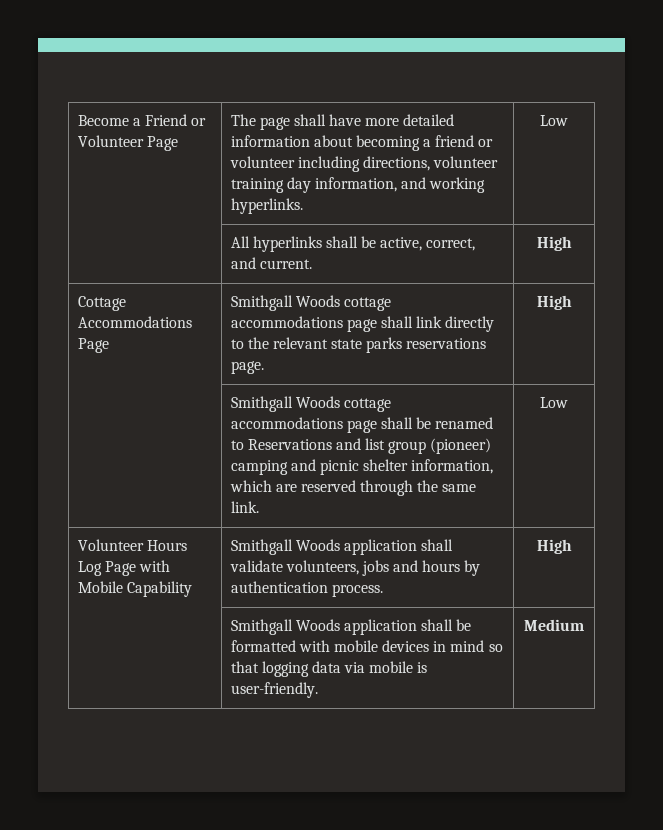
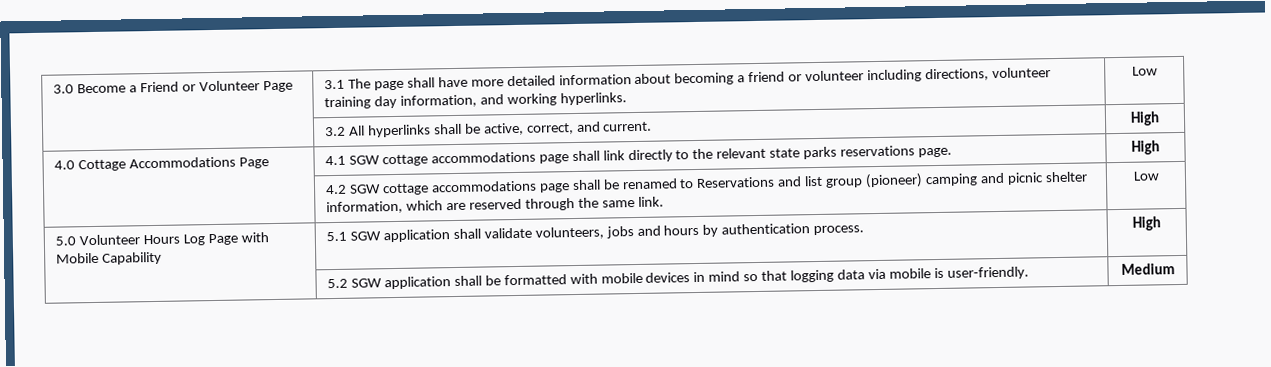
- Become a Friend or Volunteer Page | The page shall have more detailed information about becoming a friend or volunteer including directions, volunteer training day information, and working hyperlinks. | Low
+ 3.0 Become a Friend or Volunteer Page | 3.1 The page shall have more detailed information about becoming a friend or volunteer including directions, volunteer training day information, and working hyperlinks. | Low
- | All hyperlinks shall be active, correct, and current. | High
+ | 3.2 All hyperlinks shall be active, correct, and current. | High
- Cottage Accommodations Page | Smithgall Woods cottage accommodations page shall link directly to the relevant state parks reservations page. | High
+ 4.0 Cottage Accommodations Page | 4.1 SGW cottage accommodations page shall link directly to the relevant state parks reservations page. | High
- | Smithgall Woods cottage accommodations page shall be renamed to Reservations and list group (pioneer) camping and picnic shelter information, which are reserved through the same link. | Low
+ | 4.2 SGW cottage accommodations page shall be renamed to Reservations and list group (pioneer) camping and picnic shelter information, which are reserved through the same link. | Low
- Volunteer Hours Log Page with Mobile Capability | Smithgall Woods application shall validate volunteers, jobs and hours by authentication process. | High
+ 5.0 Volunteer Hours Log Page with Mobile Capability | 5.1 SGW application shall validate volunteers, jobs and hours by authentication process. | High
- | Smithgall Woods application shall be formatted with mobile devices in mind so that logging data via mobile is user-friendly. | Medium
+ | 5.2 SGW application shall be formatted with mobile devices in mind so that logging data via mobile is user-friendly. | Medium

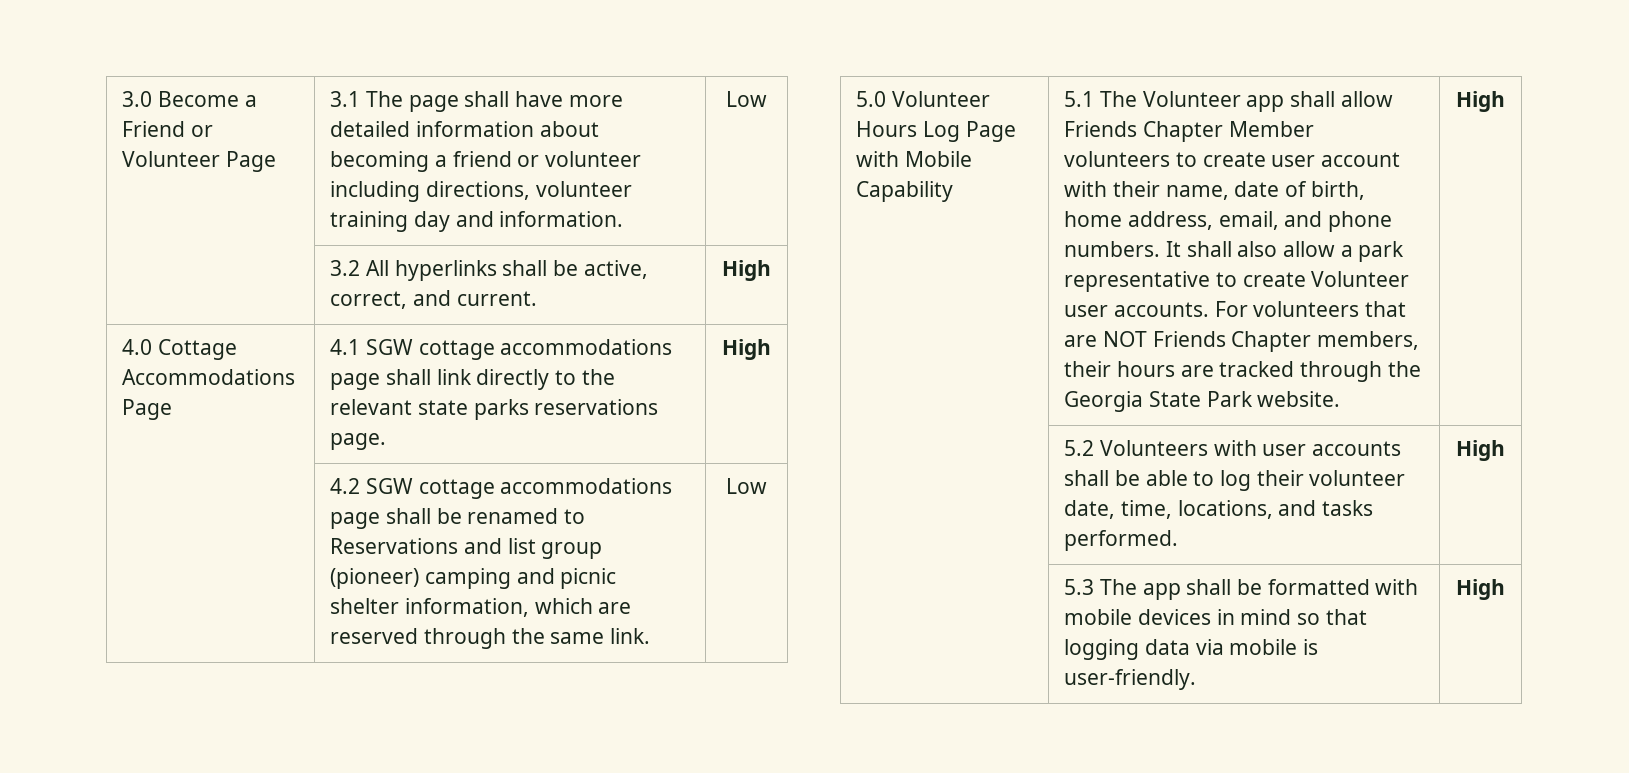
- 3.0 Become a Friend or Volunteer Page | 3.1 The page shall have more detailed information about becoming a friend or volunteer including directions, volunteer training day information, and working hyperlinks. | Low
+ 3.0 Become a Friend or Volunteer Page | 3.1 The page shall have more detailed information about becoming a friend or volunteer including directions, volunteer training day and information. | Low
- 5.1 SGW application shall validate volunteers, jobs and hours by authentication process. | High
- | 5.2 SGW application shall be formatted with mobile devices in mind so that logging data via mobile is user-friendly. | Medium
+ 5.1 The Volunteer app shall allow Friends Chapter Member volunteers to create user account with their name, date of birth, home address, email, and phone numbers. It shall also allow a park representative to create Volunteer user accounts. For volunteers that are NOT Friends Chapter members, their hours are tracked through the Georgia State Park website. | High
+ | 5.2 Volunteers with user accounts shall be able to log their volunteer date, time, locations, and tasks performed. | High
+ | 5.3 The app shall be formatted with mobile devices in mind so that logging data via mobile is user-friendly. | High

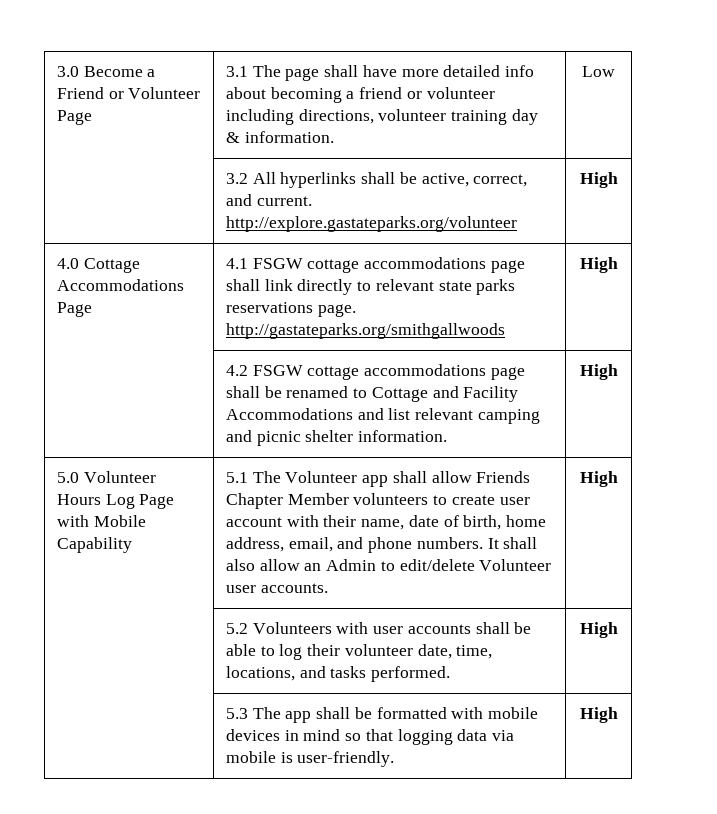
- 3.0 Become a Friend or Volunteer Page | 3.1 The page shall have more detailed information about becoming a friend or volunteer including directions, volunteer training day and information. | Low
+ 3.0 Become a Friend or Volunteer Page | 3.1 The page shall have more detailed info about becoming a friend or volunteer including directions, volunteer training day & information. | Low
- | 3.2 All hyperlinks shall be active, correct, and current. | High
+ | 3.2 All hyperlinks shall be active, correct, and current. http://explore.gastateparks.org/volunteer | High
- 4.0 Cottage Accommodations Page | 4.1 SGW cottage accommodations page shall link directly to the relevant state parks reservations page. | High
+ 4.0 Cottage Accommodations Page | 4.1 FSGW cottage accommodations page shall link directly to relevant state parks reservations page. http://gastateparks.org/smithgallwoods | High
- | 4.2 SGW cottage accommodations page shall be renamed to Reservations and list group (pioneer) camping and picnic shelter information, which are reserved through the same link. | Low
+ | 4.2 FSGW cottage accommodations page shall be renamed to Cottage and Facility Accommodations and list relevant camping and picnic shelter information. | High
- It shall also allow a park representative to create Volunteer user accounts. For volunteers that are NOT Friends Chapter members, their hours are tracked through the Georgia State Park website.
+ It shall also allow an Admin to edit/delete Volunteer user accounts.

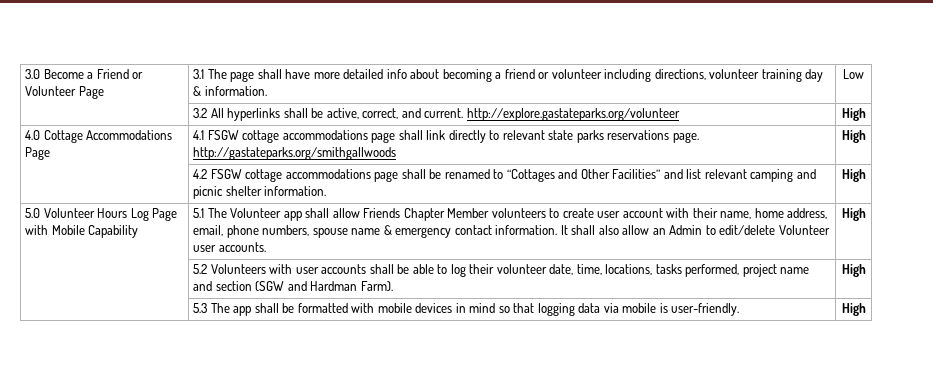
- | 4.2 FSGW cottage accommodations page shall be renamed to Cottage and Facility Accommodations and list relevant camping and picnic shelter information. | High
+ | 4.2 FSGW cottage accommodations page shall be renamed to “Cottages and Other Facilities” and list relevant camping and picnic shelter information. | High
- 5.1 The Volunteer app shall allow Friends Chapter Member volunteers to create user account with their name, date of birth, home address, email, and phone numbers.
+ 5.1 The Volunteer app shall allow Friends Chapter Member volunteers to create user account with their name, home address, email, phone numbers, spouse name & emergency contact information.
- | 5.2 Volunteers with user accounts shall be able to log their volunteer date, time, locations, and tasks performed. | High
+ | 5.2 Volunteers with user accounts shall be able to log their volunteer date, time, locations, tasks performed, project name and section (SGW and Hardman Farm). | High

